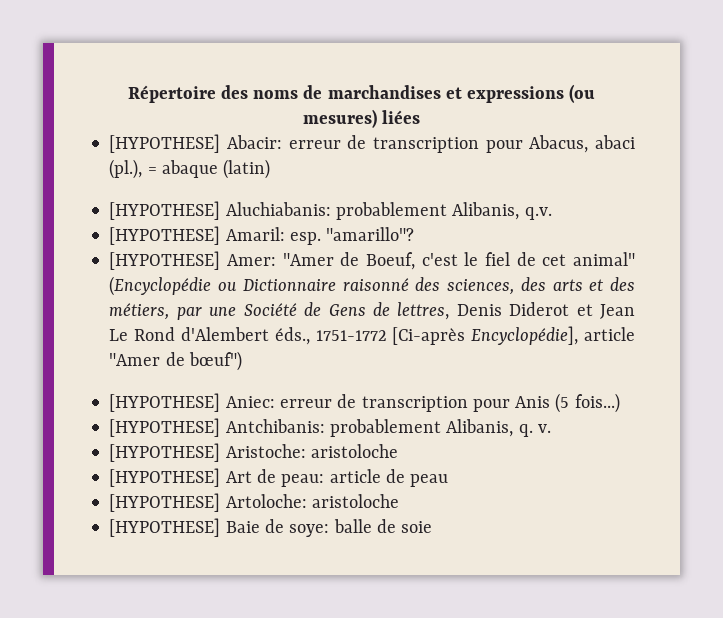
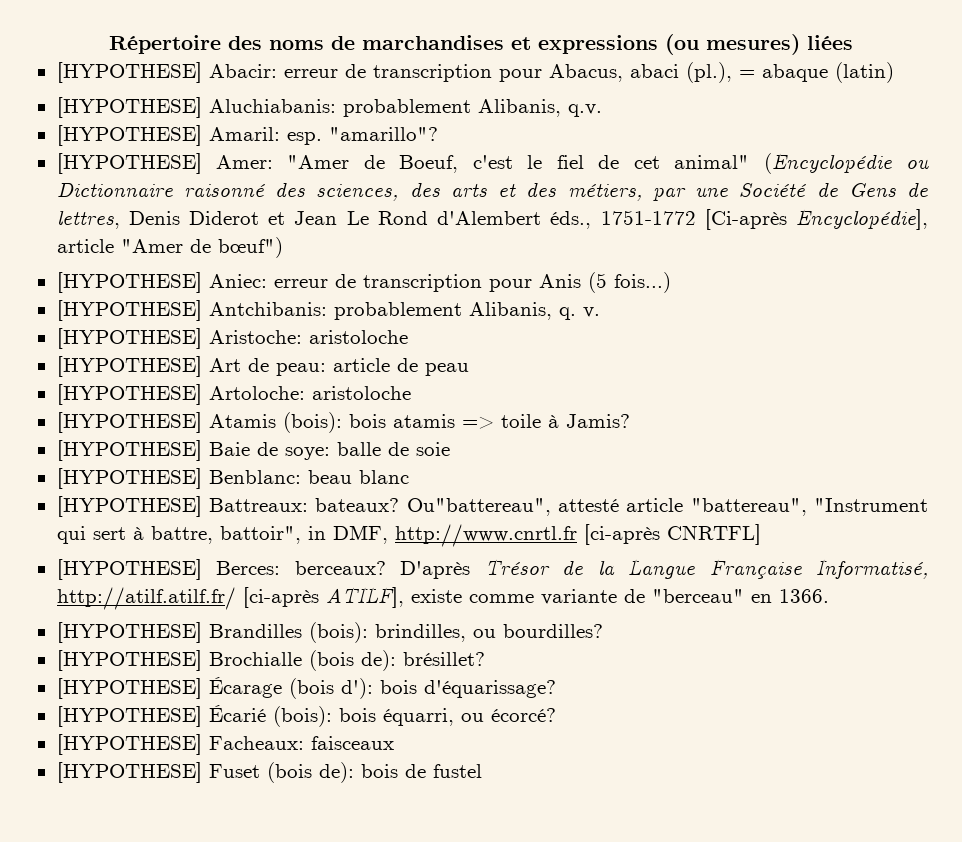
+ [HYPOTHESE] Atamis (bois): bois atamis => toile à Jamis?
+ [HYPOTHESE] Benblanc: beau blanc
+ [HYPOTHESE] Battreaux: bateaux? Ou"battereau", attesté article "battereau", "Instrument qui sert à battre, battoir", in DMF, http://www.cnrtl.fr [ci-après CNRTFL]
+ [HYPOTHESE] Berces: berceaux? D'après Trésor de la Langue Française Informatisé, http://atilf.atilf.fr/ [ci-après ATILF], existe comme variante de "berceau" en 1366.
+ [HYPOTHESE] Brandilles (bois): brindilles, ou bourdilles?
+ [HYPOTHESE] Brochialle (bois de): brésillet?
+ [HYPOTHESE] Écarage (bois d'): bois d'équarissage?
+ [HYPOTHESE] Écarié (bois): bois équarri, ou écorcé?
+ [HYPOTHESE] Facheaux: faisceaux
+ [HYPOTHESE] Fuset (bois de): bois de fustel

